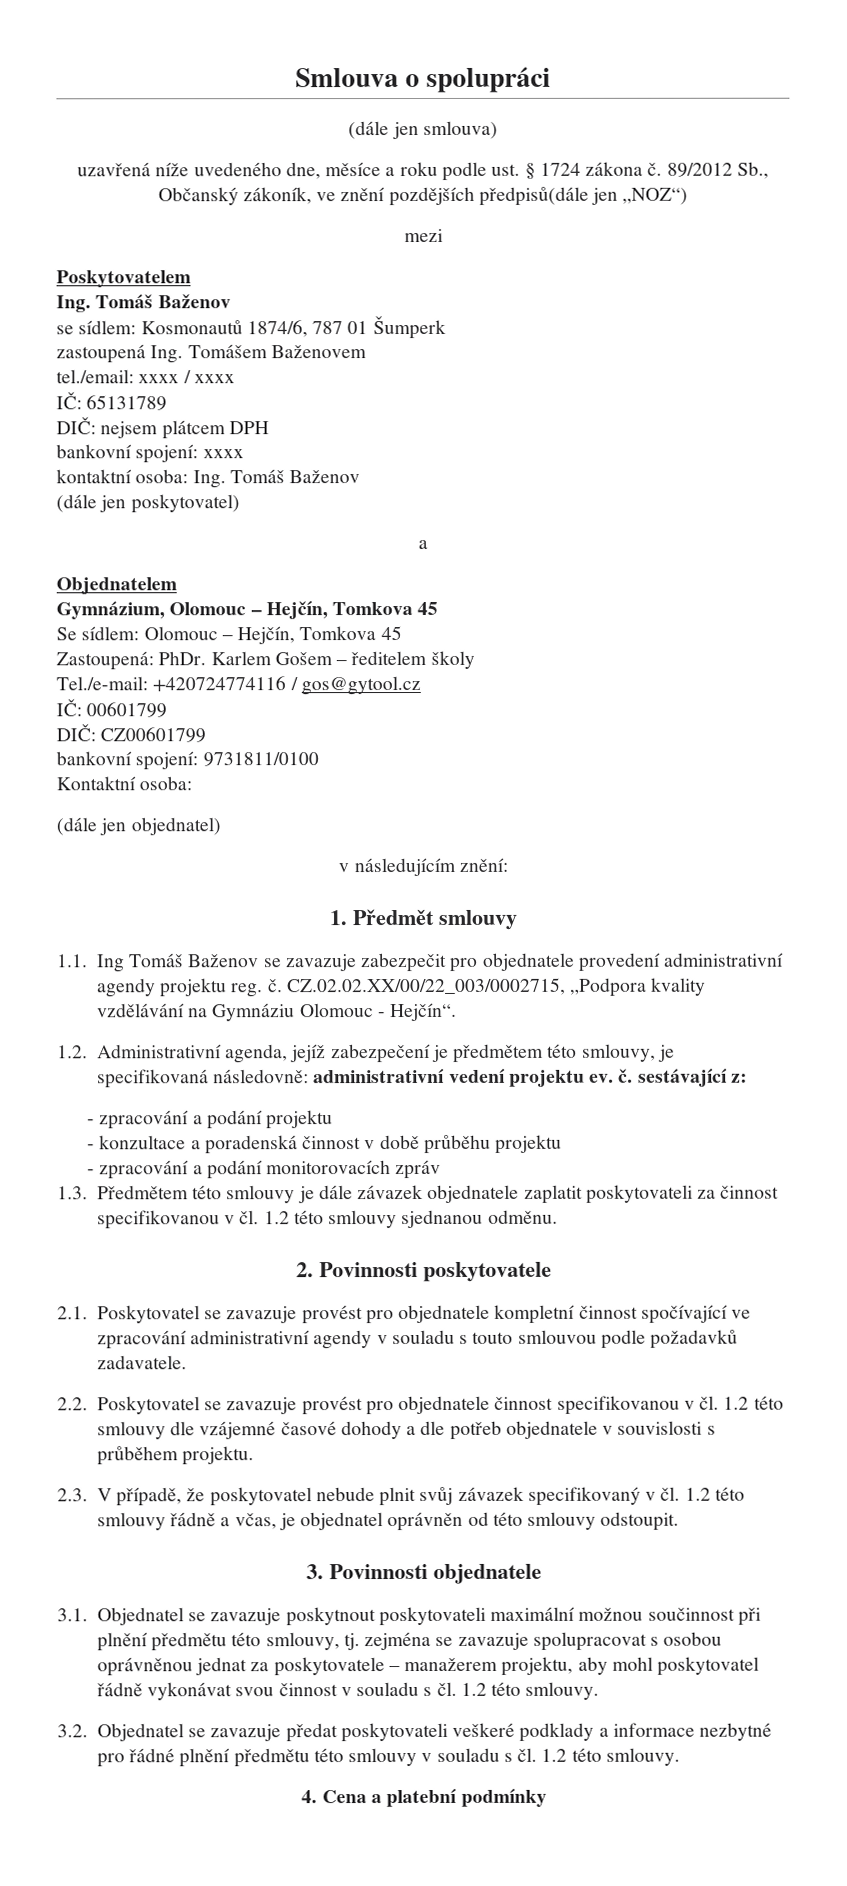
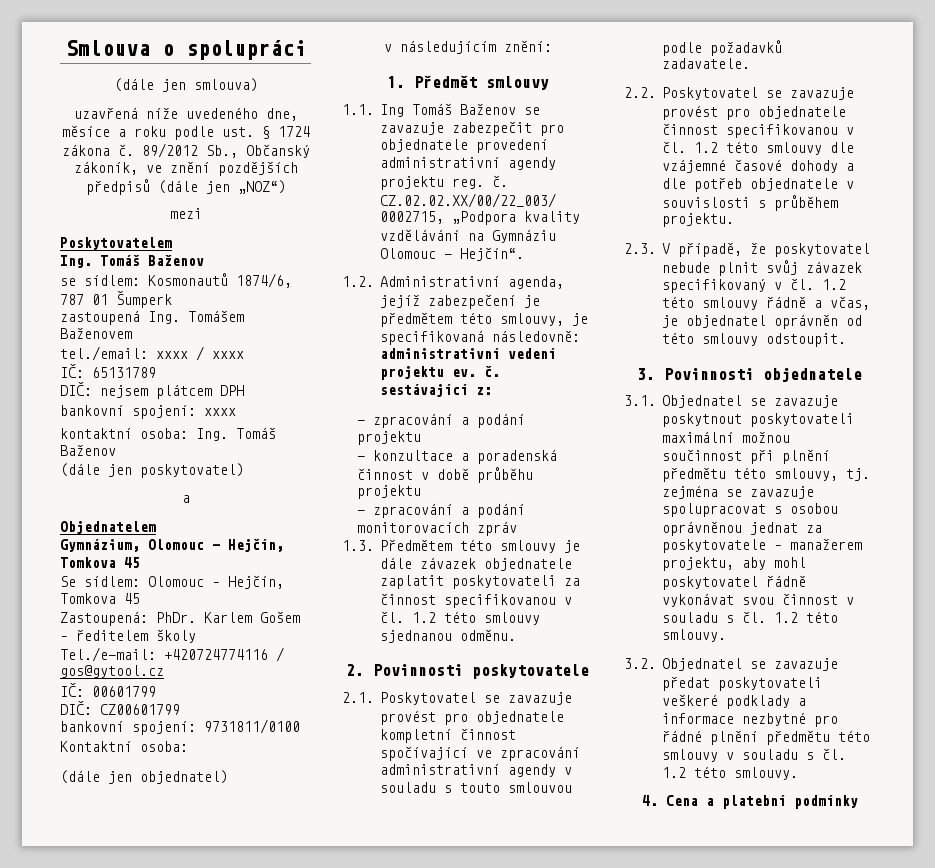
- 89/2012 Sb., Občanský zákoník, ve znění pozdějších předpisů(dále jen „NOZ“)
+ 89/2012 Sb., Občanský zákoník, ve znění pozdějších předpisů (dále jen „NOZ“)

